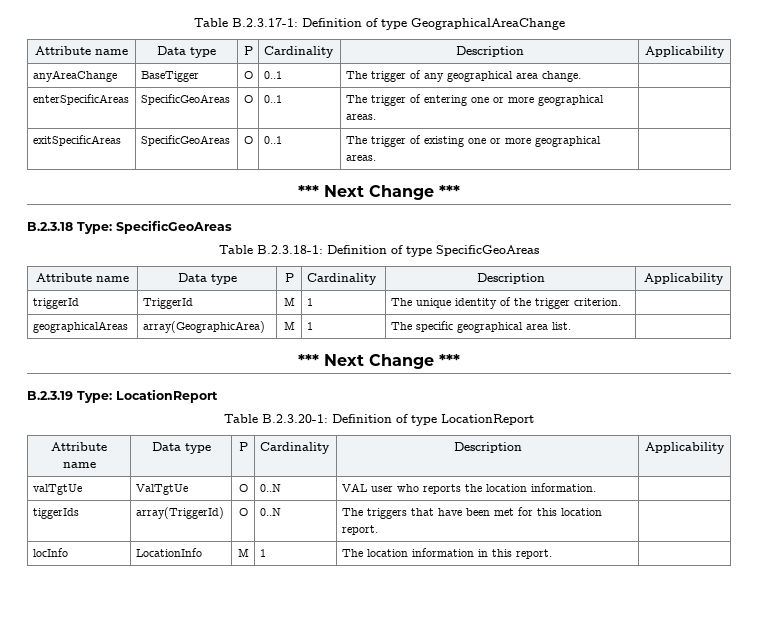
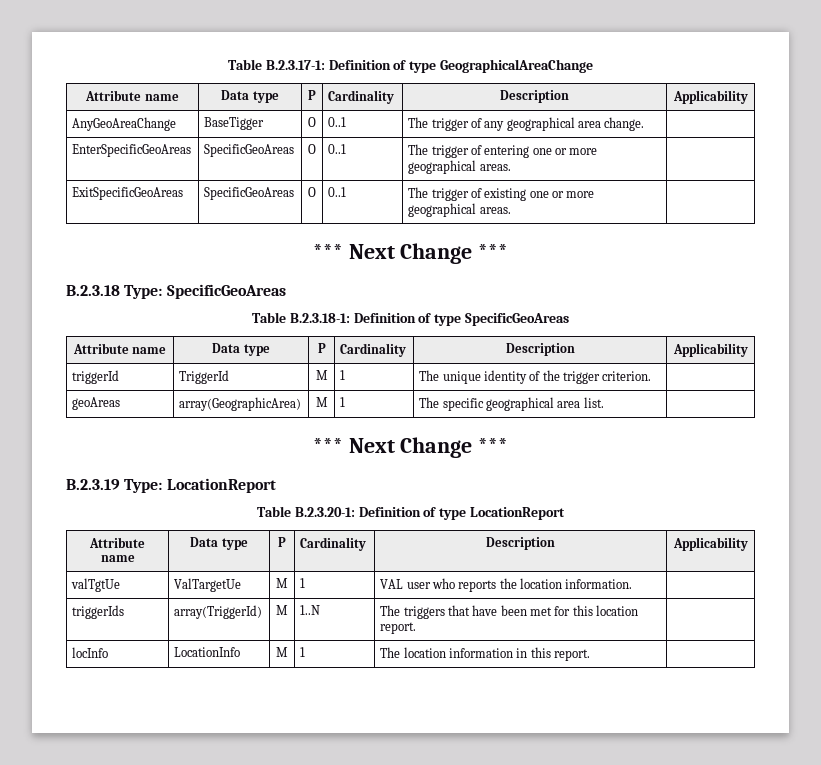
- anyAreaChange | BaseTigger | O | 0..1 | The trigger of any geographical area change. |
+ AnyGeoAreaChange | BaseTigger | O | 0..1 | The trigger of any geographical area change. |
- enterSpecificAreas | SpecificGeoAreas | O | 0..1 | The trigger of entering one or more geographical areas. |
+ EnterSpecificGeoAreas | SpecificGeoAreas | O | 0..1 | The trigger of entering one or more geographical areas. |
- exitSpecificAreas | SpecificGeoAreas | O | 0..1 | The trigger of existing one or more geographical areas. |
+ ExitSpecificGeoAreas | SpecificGeoAreas | O | 0..1 | The trigger of existing one or more geographical areas. |
- geographicalAreas | array(GeographicArea) | M | 1 | The specific geographical area list. |
+ geoAreas | array(GeographicArea) | M | 1 | The specific geographical area list. |
- valTgtUe | ValTgtUe | O | 0..N | VAL user who reports the location information. |
+ valTgtUe | ValTargetUe | M | 1 | VAL user who reports the location information. |
- tiggerIds | array(TriggerId) | O | 0..N | The triggers that have been met for this location report. |
+ triggerIds | array(TriggerId) | M | 1..N | The triggers that have been met for this location report. |

